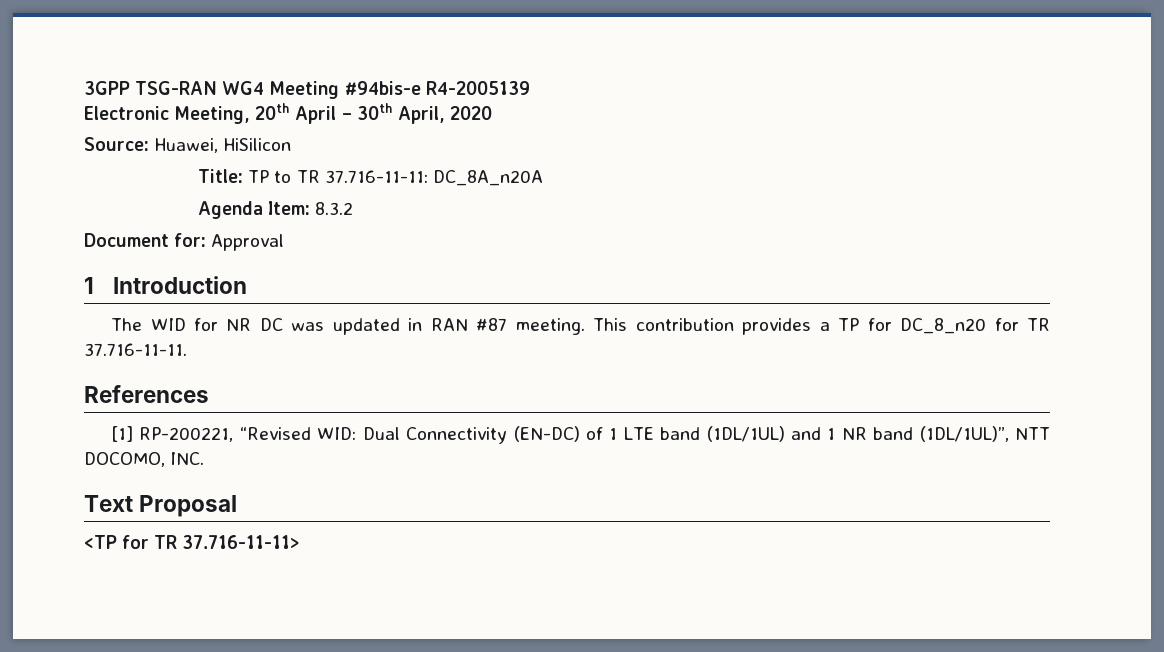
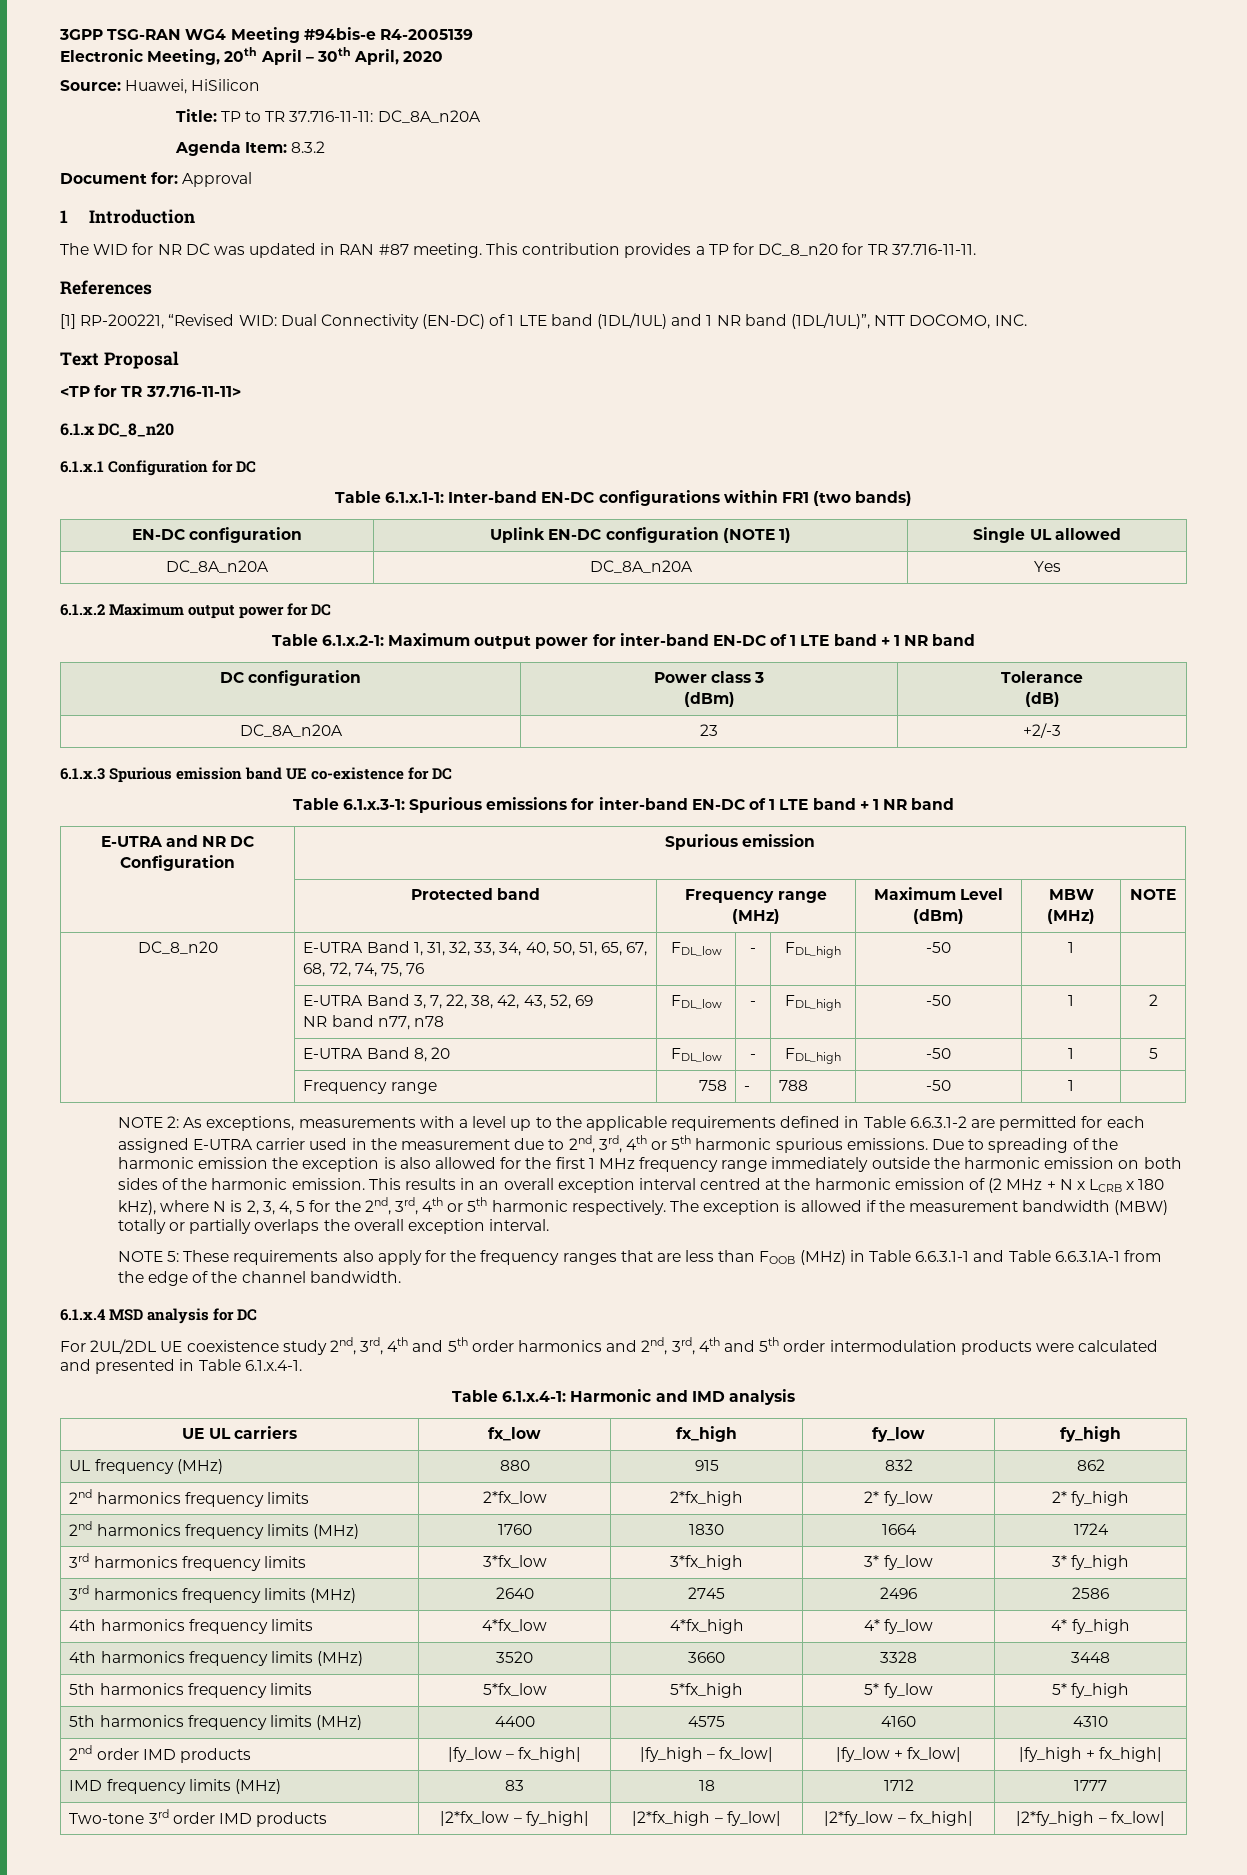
+ 6.1.x DC_8_n20
+ 6.1.x.1 Configuration for DC
+ Table 6.1.x.1-1: Inter-band EN-DC configurations within FR1 (two bands)
+ EN-DC configuration | Uplink EN-DC configuration (NOTE 1) | Single UL allowed
+ DC_8A_n20A | DC_8A_n20A | Yes
+ 6.1.x.2 Maximum output power for DC
+ Table 6.1.x.2-1: Maximum output power for inter-band EN-DC of 1 LTE band + 1 NR band
+ DC configuration | Power class 3
+ (dBm) | Tolerance
+ (dB)
+ DC_8A_n20A | 23 | +2/-3
+ 6.1.x.3 Spurious emission band UE co-existence for DC
+ Table 6.1.x.3-1: Spurious emissions for inter-band EN-DC of 1 LTE band + 1 NR band
+ E-UTRA and NR DC Configuration | Spurious emission
+ | Protected band | Frequency range (MHz) | Maximum Level (dBm) | MBW (MHz) | NOTE
+ DC_8_n20 | E-UTRA Band 1, 31, 32, 33, 34, 40, 50, 51, 65, 67, 68, 72, 74, 75, 76 | FDL_low | - | FDL_high | -50 | 1 |
+ | E-UTRA Band 3, 7, 22, 38, 42, 43, 52, 69
+ NR band n77, n78 | FDL_low | - | FDL_high | -50 | 1 | 2
+ | E-UTRA Band 8, 20 | FDL_low | - | FDL_high | -50 | 1 | 5
+ | Frequency range | 758 | - | 788 | -50 | 1 |
+ NOTE 2: As exceptions, measurements with a level up to the applicable requirements defined in Table 6.6.3.1-2 are permitted for each assigned E-UTRA carrier used in the measurement due to 2nd, 3rd, 4th or 5th harmonic spurious emissions. Due to spreading of the harmonic emission the exception is also allowed for the first 1 MHz frequency range immediately outside the harmonic emission on both sides of the harmonic emission. This results in an overall exception interval centred at the harmonic emission of (2 MHz + N x LCRB x 180 kHz), where N is 2, 3, 4, 5 for the 2nd, 3rd, 4th or 5th harmonic respectively. The exception is allowed if the measurement bandwidth (MBW) totally or partially overlaps the overall exception interval.
+ NOTE 5: These requirements also apply for the frequency ranges that are less than FOOB (MHz) in Table 6.6.3.1-1 and Table 6.6.3.1A-1 from the edge of the channel bandwidth.
+ 6.1.x.4 MSD analysis for DC
+ For 2UL/2DL UE coexistence study 2nd, 3rd, 4th and 5th order harmonics and 2nd, 3rd, 4th and 5th order intermodulation products were calculated and presented in Table 6.1.x.4-1.
+ Table 6.1.x.4-1: Harmonic and IMD analysis
+ UE UL carriers | fx_low | fx_high | fy_low | fy_high
+ UL frequency (MHz) | 880 | 915 | 832 | 862
+ 2nd harmonics frequency limits | 2*fx_low | 2*fx_high | 2* fy_low | 2* fy_high
+ 2nd harmonics frequency limits (MHz) | 1760 | 1830 | 1664 | 1724
+ 3rd harmonics frequency limits | 3*fx_low | 3*fx_high | 3* fy_low | 3* fy_high
+ 3rd harmonics frequency limits (MHz) | 2640 | 2745 | 2496 | 2586
+ 4th harmonics frequency limits | 4*fx_low | 4*fx_high | 4* fy_low | 4* fy_high
+ 4th harmonics frequency limits (MHz) | 3520 | 3660 | 3328 | 3448
+ 5th harmonics frequency limits | 5*fx_low | 5*fx_high | 5* fy_low | 5* fy_high
+ 5th harmonics frequency limits (MHz) | 4400 | 4575 | 4160 | 4310
+ 2nd order IMD products | |fy_low – fx_high| | |fy_high – fx_low| | |fy_low + fx_low| | |fy_high + fx_high|
+ IMD frequency limits (MHz) | 83 | 18 | 1712 | 1777
+ Two-tone 3rd order IMD products | |2*fx_low – fy_high| | |2*fx_high – fy_low| | |2*fy_low – fx_high| | |2*fy_high – fx_low|

